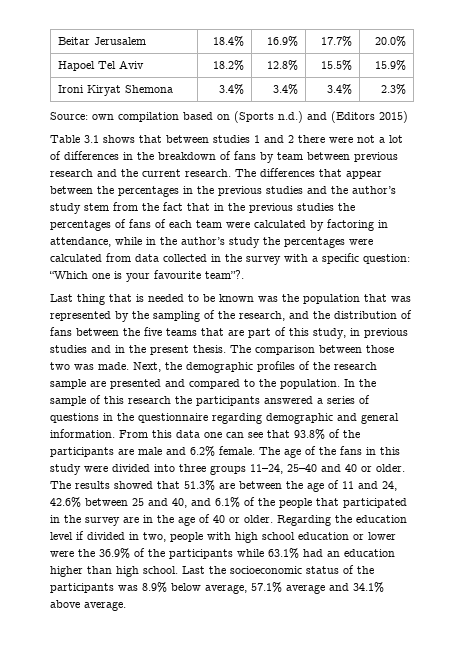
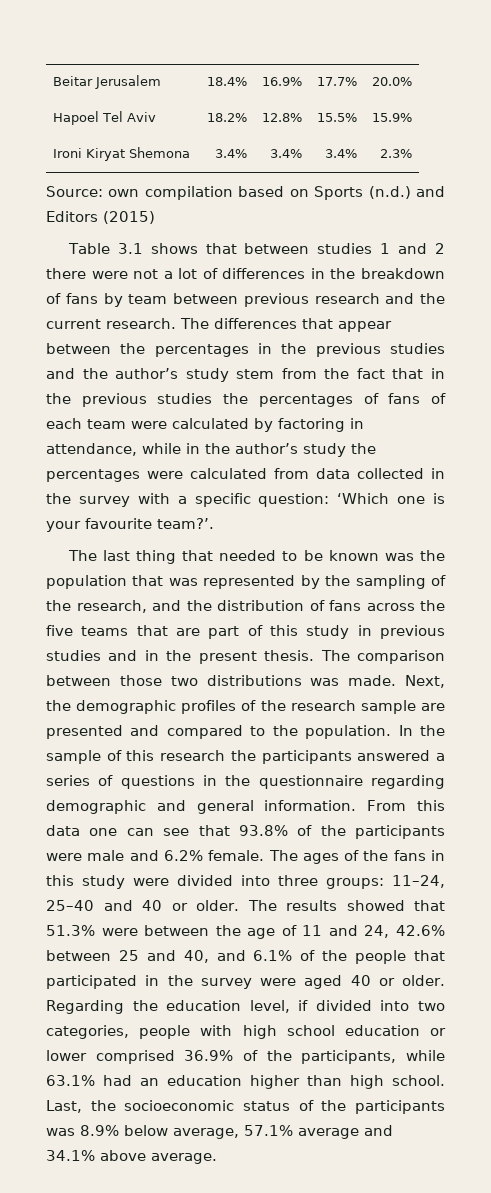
- Source: own compilation based on (Sports n.d.) and (Editors 2015)
+ Source: own compilation based on Sports (n.d.) and Editors (2015)
- “Which one is your favourite team”?.
- Last thing that is needed to be known was the population that was represented by the sampling of the research, and the distribution of fans between the five teams that are part of this study, in previous studies and in the present thesis.
+ ‘Which one is your favourite team?’.
+ The last thing that needed to be known was the population that was represented by the sampling of the research, and the distribution of fans across the five teams that are part of this study in previous studies and in the present thesis.
- The comparison between those two was made.
+ The comparison between those two distributions was made.
- From this data one can see that 93.8% of the participants are male and 6.2% female.
+ From this data one can see that 93.8% of the participants were male and 6.2% female.
- The age of the fans in this study were divided into three groups 11–24, 25–40 and 40 or older.
+ The ages of the fans in this study were divided into three groups: 11–24, 25–40 and 40 or older.
- The results showed that 51.3% are between the age of 11 and 24, 42.6% between 25 and 40, and 6.1% of the people that participated in the survey are in the age of 40 or older.
+ The results showed that 51.3% were between the age of 11 and 24, 42.6% between 25 and 40, and 6.1% of the people that participated in the survey were aged 40 or older.
- Regarding the education level if divided in two, people with high school education or lower were the 36.9% of the participants while 63.1% had an education higher than high school.
+ Regarding the education level, if divided into two categories, people with high school education or lower comprised 36.9% of the participants, while 63.1% had an education higher than high school.
- Last the socioeconomic status of the participants was 8.9% below average, 57.1% average and 34.1% above average.
+ Last, the socioeconomic status of the participants was 8.9% below average, 57.1% average and 34.1% above average.

